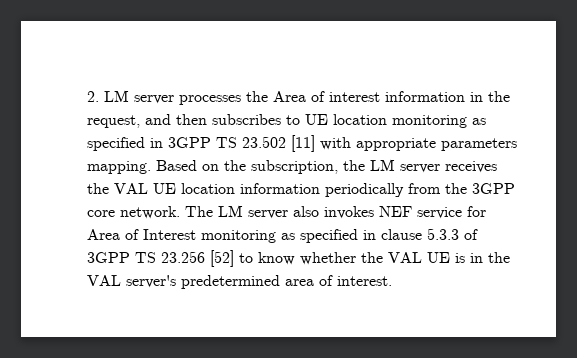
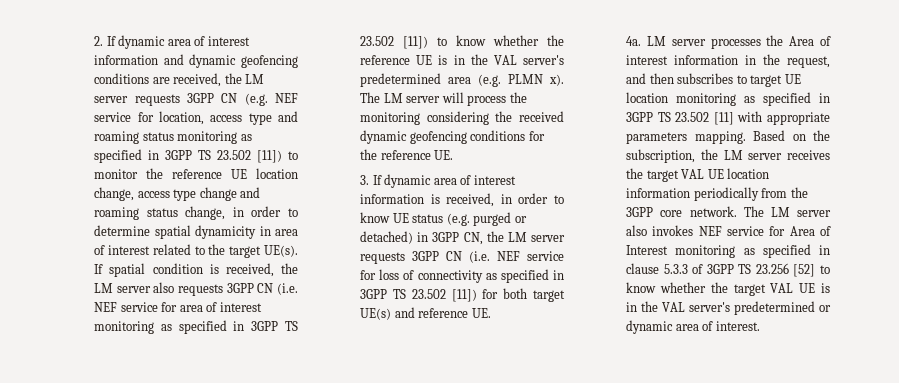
- 2. LM server processes the Area of interest information in the request, and then subscribes to UE location monitoring as specified in 3GPP TS 23.502 [11] with appropriate parameters mapping.
+ 2. If dynamic area of interest information and dynamic geofencing conditions are received, the LM server requests 3GPP CN (e.g. NEF service for location, access type and roaming status monitoring as specified in 3GPP TS 23.502 [11]) to monitor the reference UE location change, access type change and roaming status change, in order to determine spatial dynamicity in area of interest related to the target UE(s). If spatial condition is received, the LM server also requests 3GPP CN (i.e. NEF service for area of interest monitoring as specified in 3GPP TS 23.502 [11]) to know whether the reference UE is in the VAL server's predetermined area (e.g. PLMN x). The LM server will process the monitoring considering the received dynamic geofencing conditions for the reference UE.
+ 3. If dynamic area of interest information is received, in order to know UE status (e.g. purged or detached) in 3GPP CN, the LM server requests 3GPP CN (i.e. NEF service for loss of connectivity as specified in 3GPP TS 23.502 [11]) for both target UE(s) and reference UE.
+ 4a. LM server processes the Area of interest information in the request, and then subscribes to target UE location monitoring as specified in 3GPP TS 23.502 [11] with appropriate parameters mapping.
- Based on the subscription, the LM server receives the VAL UE location information periodically from the 3GPP core network.
+ Based on the subscription, the LM server receives the target VAL UE location information periodically from the 3GPP core network.
- The LM server also invokes NEF service for Area of Interest monitoring as specified in clause 5.3.3 of 3GPP TS 23.256 [52] to know whether the VAL UE is in the VAL server's predetermined area of interest.
+ The LM server also invokes NEF service for Area of Interest monitoring as specified in clause 5.3.3 of 3GPP TS 23.256 [52] to know whether the target VAL UE is in the VAL server's predetermined or dynamic area of interest.

